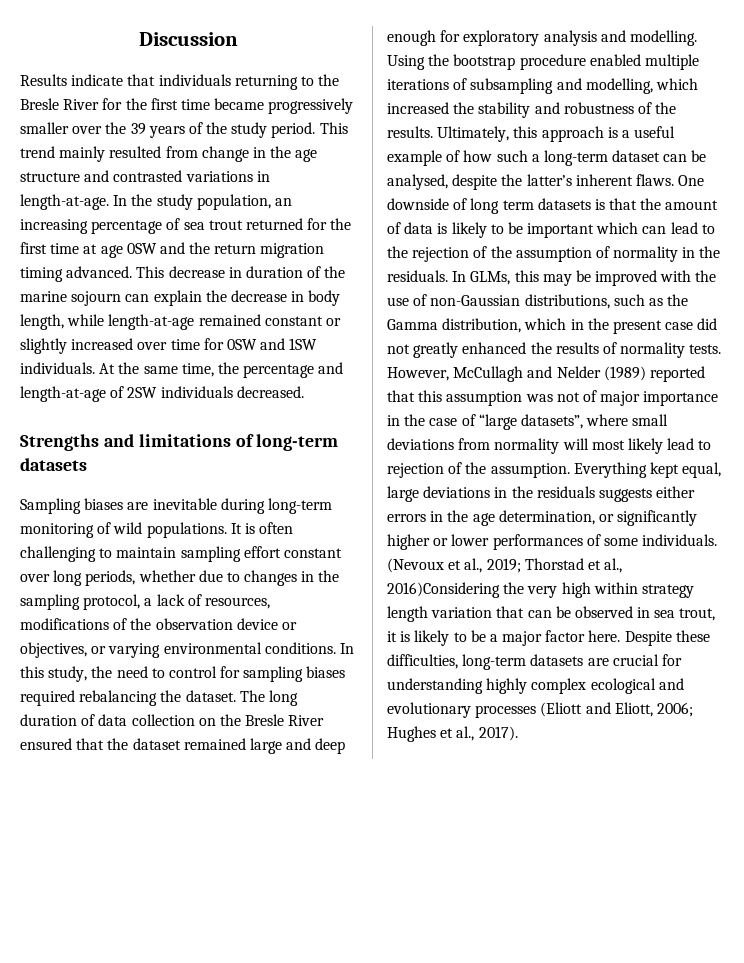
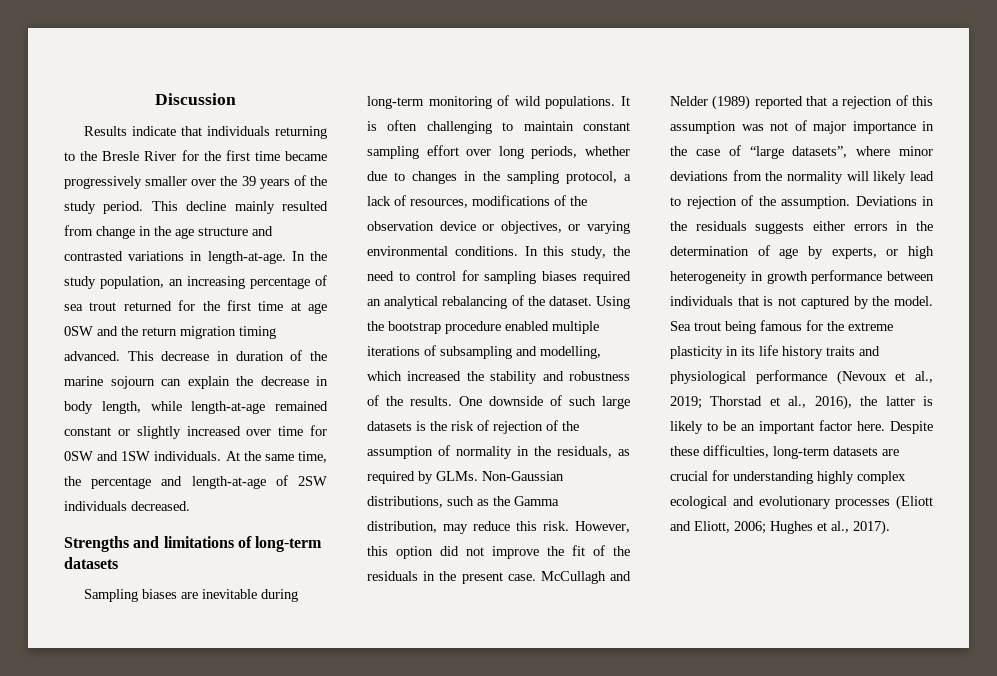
- This trend mainly resulted from change in the age structure and contrasted variations in length-at-age.
+ This decline mainly resulted from change in the age structure and contrasted variations in length-at-age.
- It is often challenging to maintain sampling effort constant over long periods, whether due to changes in the sampling protocol, a lack of resources, modifications of the observation device or objectives, or varying environmental conditions.
+ It is often challenging to maintain constant sampling effort over long periods, whether due to changes in the sampling protocol, a lack of resources, modifications of the observation device or objectives, or varying environmental conditions.
- In this study, the need to control for sampling biases required rebalancing the dataset. The long duration of data collection on the Bresle River ensured that the dataset remained large and deep enough for exploratory analysis and modelling.
+ In this study, the need to control for sampling biases required an analytical rebalancing of the dataset.
- Ultimately, this approach is a useful example of how such a long-term dataset can be analysed, despite the latter’s inherent flaws. One downside of long term datasets is that the amount of data is likely to be important which can lead to the rejection of the assumption of normality in the residuals. In GLMs, this may be improved with the use of non-Gaussian distributions, such as the Gamma distribution, which in the present case did not greatly enhanced the results of normality tests. However, McCullagh and Nelder (1989) reported that this assumption was not of major importance in the case of “large datasets”, where small deviations from normality will most likely lead to rejection of the assumption.
+ One downside of such large datasets is the risk of rejection of the assumption of normality in the residuals, as required by GLMs. Non-Gaussian distributions, such as the Gamma distribution, may reduce this risk. However, this option did not improve the fit of the residuals in the present case. McCullagh and Nelder (1989) reported that a rejection of this assumption was not of major importance in the case of “large datasets”, where minor deviations from the normality will likely lead to rejection of the assumption.
- Everything kept equal, large deviations in the residuals suggests either errors in the age determination, or significantly higher or lower performances of some individuals. (Nevoux et al., 2019; Thorstad et al., 2016)Considering the very high within strategy length variation that can be observed in sea trout, it is likely to be a major factor here.
+ Deviations in the residuals suggests either errors in the determination of age by experts, or high heterogeneity in growth performance between individuals that is not captured by the model. Sea trout being famous for the extreme plasticity in its life history traits and physiological performance (Nevoux et al., 2019; Thorstad et al., 2016), the latter is likely to be an important factor here.

